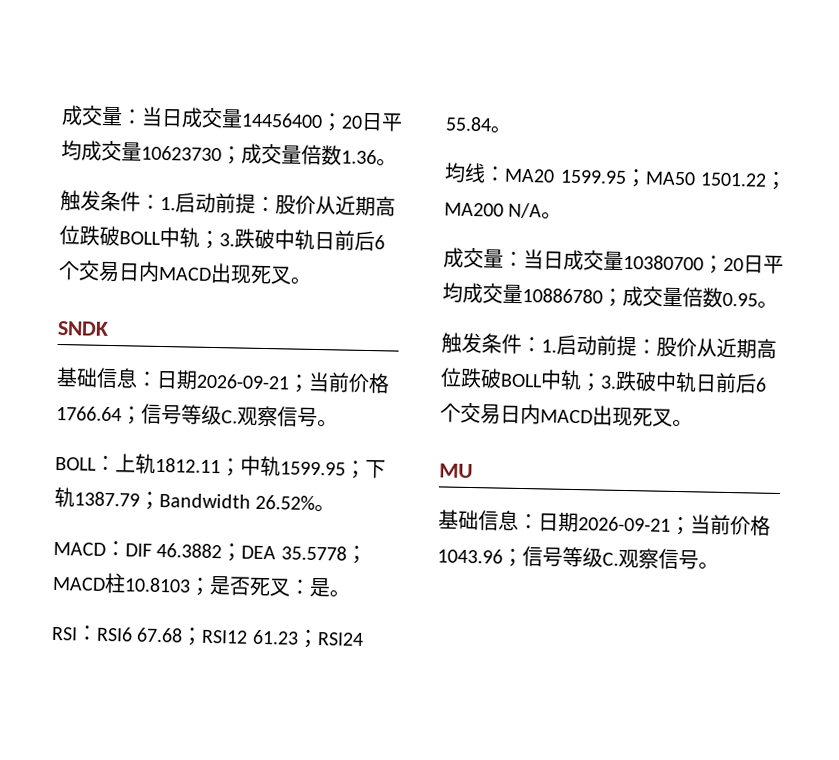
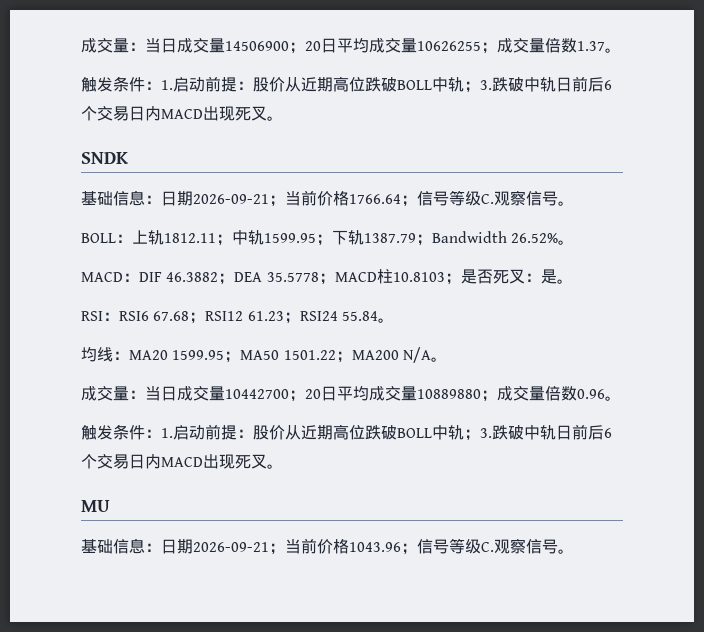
- 成交量：当日成交量14456400；20日平均成交量10623730；成交量倍数1.36。
+ 成交量：当日成交量14506900；20日平均成交量10626255；成交量倍数1.37。
- 成交量：当日成交量10380700；20日平均成交量10886780；成交量倍数0.95。
+ 成交量：当日成交量10442700；20日平均成交量10889880；成交量倍数0.96。

